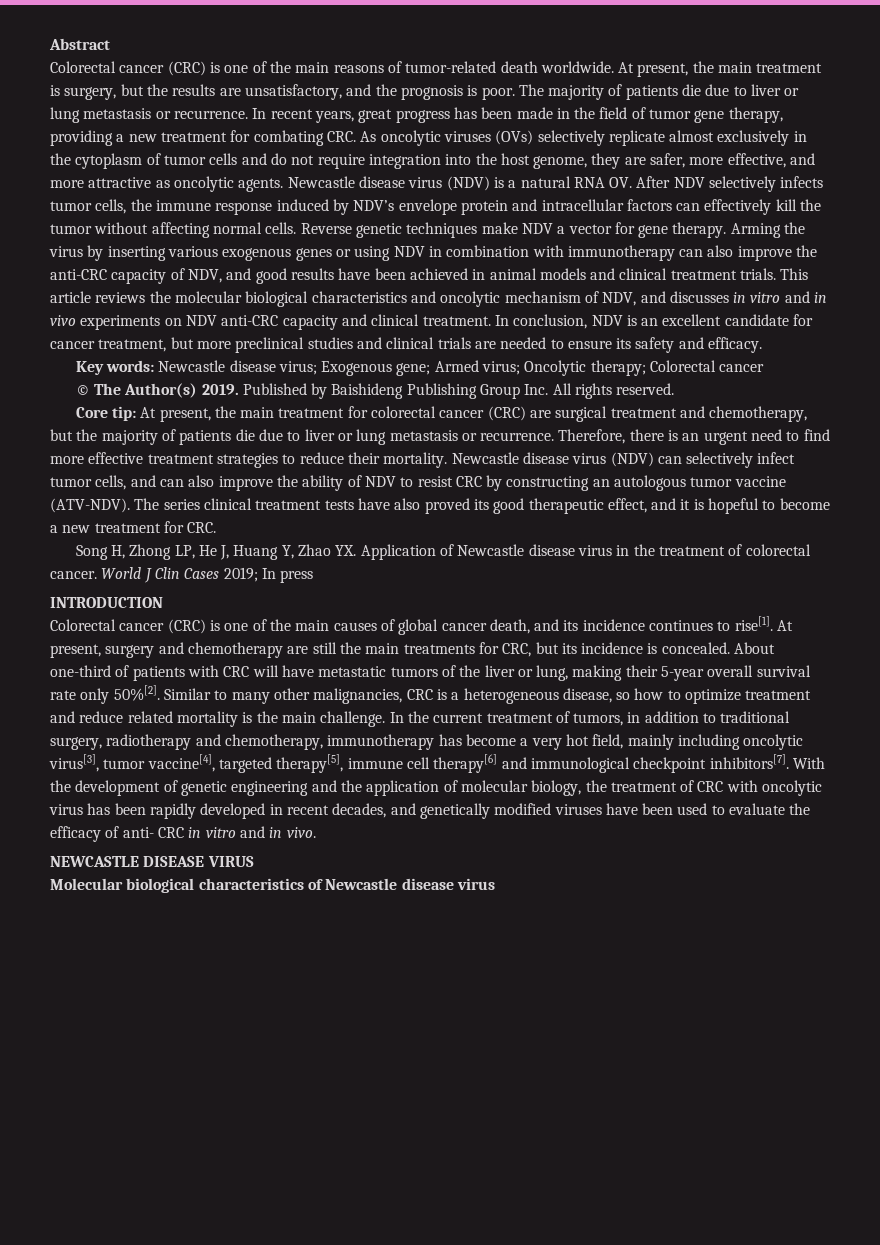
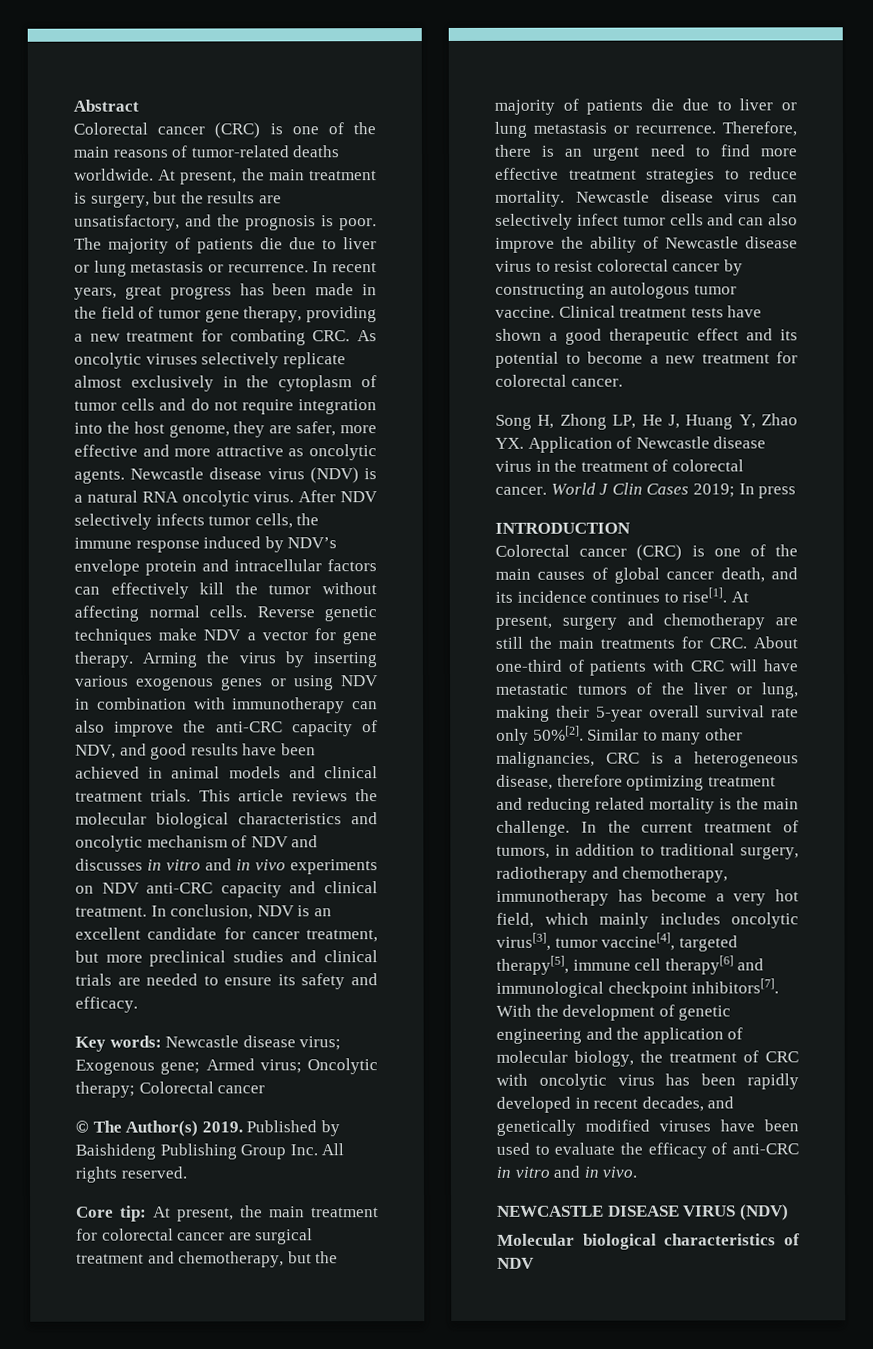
- Colorectal cancer (CRC) is one of the main reasons of tumor-related death worldwide.
+ Colorectal cancer (CRC) is one of the main reasons of tumor-related deaths worldwide.
- In recent years, great progress has been made in the field of tumor gene therapy, providing a new treatment for combating CRC. As oncolytic viruses (OVs) selectively replicate almost exclusively in the cytoplasm of tumor cells and do not require integration into the host genome, they are safer, more effective, and more attractive as oncolytic agents.
+ In recent years, great progress has been made in the field of tumor gene therapy, providing a new treatment for combating CRC. As oncolytic viruses selectively replicate almost exclusively in the cytoplasm of tumor cells and do not require integration into the host genome, they are safer, more effective and more attractive as oncolytic agents.
- Newcastle disease virus (NDV) is a natural RNA OV. After NDV selectively infects tumor cells, the immune response induced by NDV’s envelope protein and intracellular factors can effectively kill the tumor without affecting normal cells.
+ Newcastle disease virus (NDV) is a natural RNA oncolytic virus. After NDV selectively infects tumor cells, the immune response induced by NDV’s envelope protein and intracellular factors can effectively kill the tumor without affecting normal cells.
- This article reviews the molecular biological characteristics and oncolytic mechanism of NDV, and discusses in vitro and in vivo experiments on NDV anti-CRC capacity and clinical treatment.
+ This article reviews the molecular biological characteristics and oncolytic mechanism of NDV and discusses in vitro and in vivo experiments on NDV anti-CRC capacity and clinical treatment.
- Core tip: At present, the main treatment for colorectal cancer (CRC) are surgical treatment and chemotherapy, but the majority of patients die due to liver or lung metastasis or recurrence.
+ Core tip: At present, the main treatment for colorectal cancer are surgical treatment and chemotherapy, but the majority of patients die due to liver or lung metastasis or recurrence.
- Therefore, there is an urgent need to find more effective treatment strategies to reduce their mortality.
+ Therefore, there is an urgent need to find more effective treatment strategies to reduce mortality.
- Newcastle disease virus (NDV) can selectively infect tumor cells, and can also improve the ability of NDV to resist CRC by constructing an autologous tumor vaccine (ATV-NDV). The series clinical treatment tests have also proved its good therapeutic effect, and it is hopeful to become a new treatment for CRC.
+ Newcastle disease virus can selectively infect tumor cells and can also improve the ability of Newcastle disease virus to resist colorectal cancer by constructing an autologous tumor vaccine. Clinical treatment tests have shown a good therapeutic effect and its potential to become a new treatment for colorectal cancer.
- At present, surgery and chemotherapy are still the main treatments for CRC, but its incidence is concealed. About one-third of patients with CRC will have metastatic tumors of the liver or lung, making their 5-year overall survival rate only 50%[2].
+ At present, surgery and chemotherapy are still the main treatments for CRC. About one-third of patients with CRC will have metastatic tumors of the liver or lung, making their 5-year overall survival rate only 50%[2].
- Similar to many other malignancies, CRC is a heterogeneous disease, so how to optimize treatment and reduce related mortality is the main challenge.
+ Similar to many other malignancies, CRC is a heterogeneous disease, therefore optimizing treatment and reducing related mortality is the main challenge.
- In the current treatment of tumors, in addition to traditional surgery, radiotherapy and chemotherapy, immunotherapy has become a very hot field, mainly including oncolytic virus[3], tumor vaccine[4], targeted therapy[5], immune cell therapy[6] and immunological checkpoint inhibitors[7].
+ In the current treatment of tumors, in addition to traditional surgery, radiotherapy and chemotherapy, immunotherapy has become a very hot field, which mainly includes oncolytic virus[3], tumor vaccine[4], targeted therapy[5], immune cell therapy[6] and immunological checkpoint inhibitors[7].
- With the development of genetic engineering and the application of molecular biology, the treatment of CRC with oncolytic virus has been rapidly developed in recent decades, and genetically modified viruses have been used to evaluate the efficacy of anti- CRC in vitro and in vivo.
+ With the development of genetic engineering and the application of molecular biology, the treatment of CRC with oncolytic virus has been rapidly developed in recent decades, and genetically modified viruses have been used to evaluate the efficacy of anti-CRC in vitro and in vivo.
- NEWCASTLE DISEASE VIRUS
+ NEWCASTLE DISEASE VIRUS (NDV)
- Molecular biological characteristics of Newcastle disease virus
+ Molecular biological characteristics of NDV

